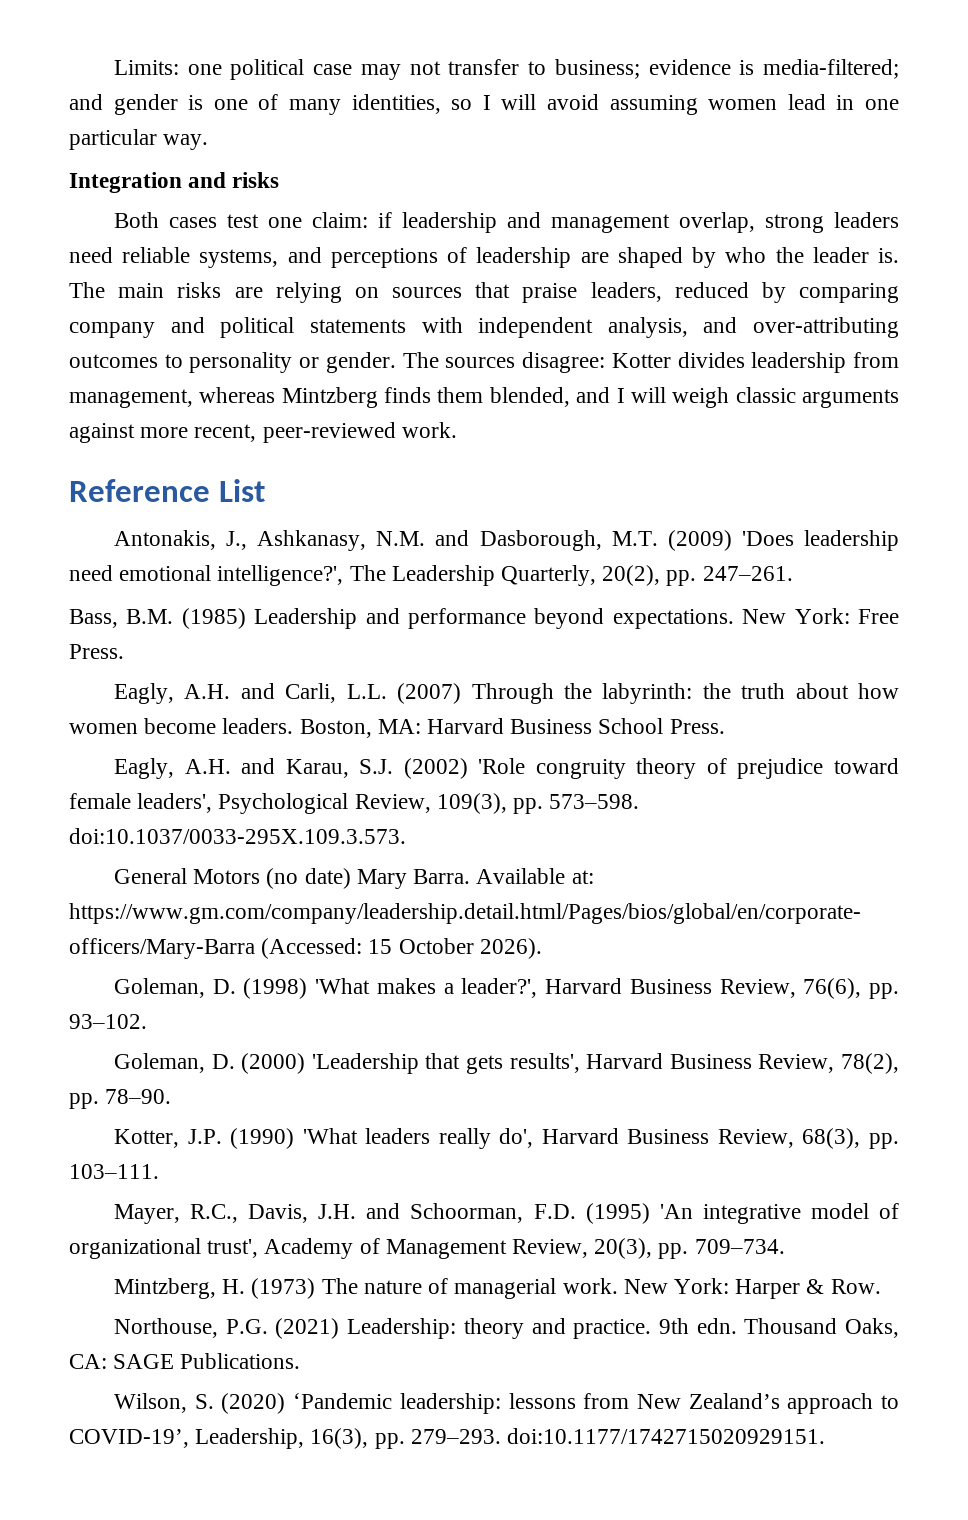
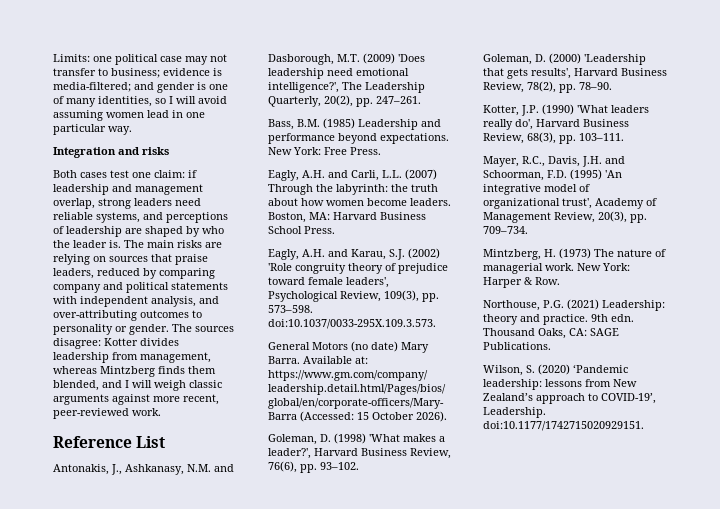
- Wilson, S. (2020) ‘Pandemic leadership: lessons from New Zealand’s approach to COVID-19’, Leadership, 16(3), pp. 279–293. doi:10.1177/1742715020929151.
+ Wilson, S. (2020) ‘Pandemic leadership: lessons from New Zealand’s approach to COVID-19’, Leadership. doi:10.1177/1742715020929151.

